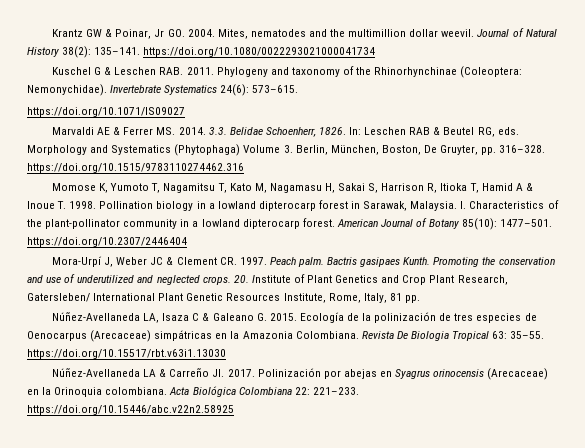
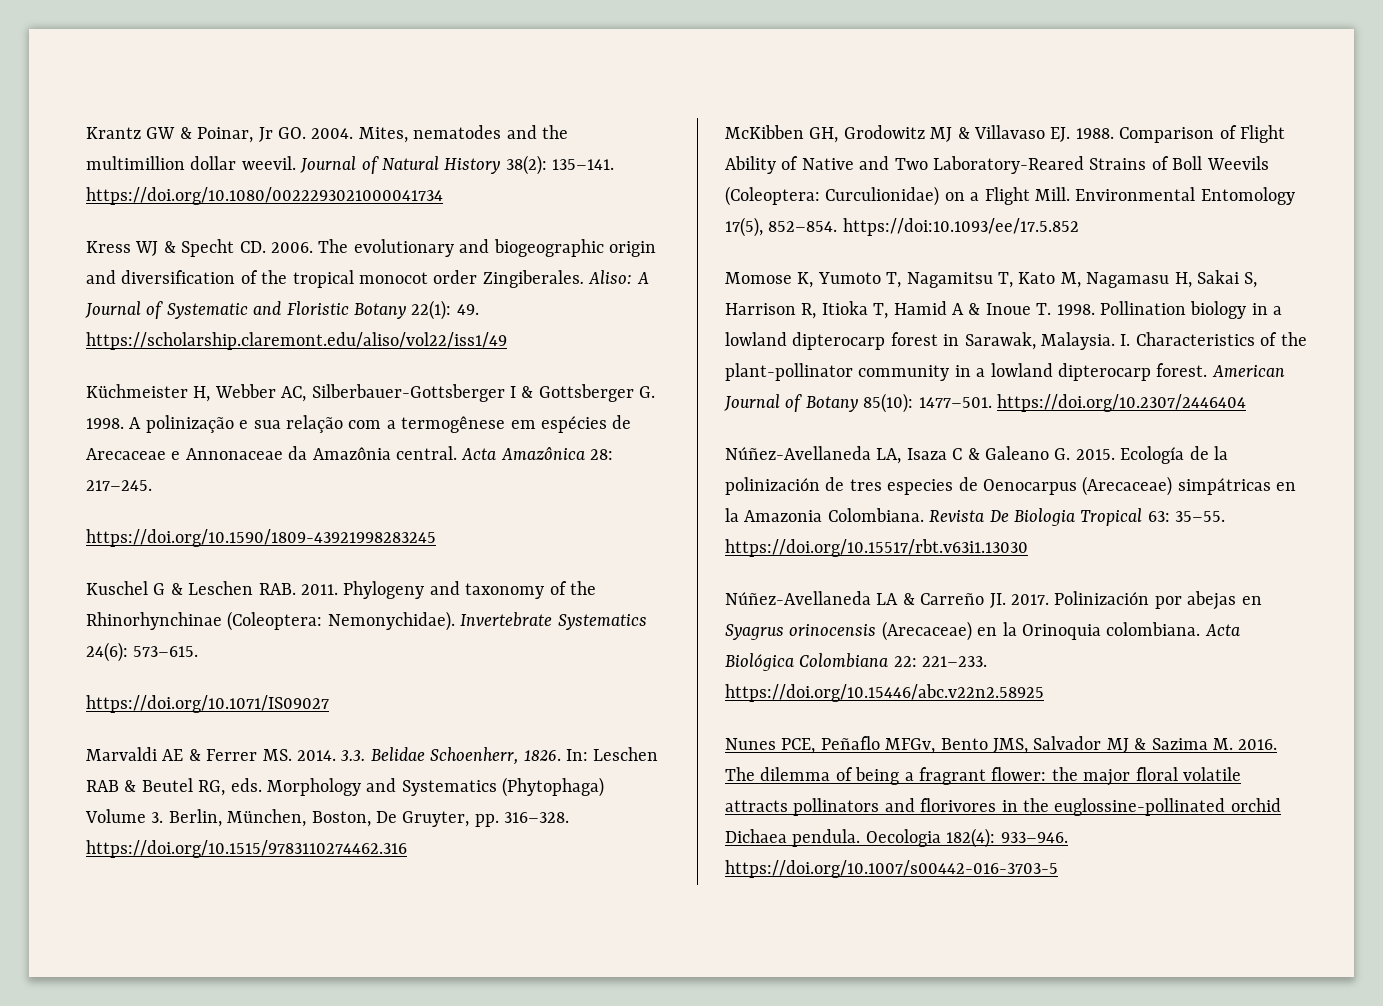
+ Kress WJ & Specht CD. 2006. The evolutionary and biogeographic origin and diversification of the tropical monocot order Zingiberales. Aliso: A Journal of Systematic and Floristic Botany 22(1): 49. https://scholarship.claremont.edu/aliso/vol22/iss1/49
+ Küchmeister H, Webber AC, Silberbauer-Gottsberger I & Gottsberger G. 1998. A polinização e sua relação com a termogênese em espécies de Arecaceae e Annonaceae da Amazônia central. Acta Amazônica 28: 217–245.
+ https://doi.org/10.1590/1809-43921998283245
+ McKibben GH, Grodowitz MJ & Villavaso EJ. 1988. Comparison of Flight Ability of Native and Two Laboratory-Reared Strains of Boll Weevils (Coleoptera: Curculionidae) on a Flight Mill. Environmental Entomology 17(5), 852–854. https://doi:10.1093/ee/17.5.852
- Mora-Urpí J, Weber JC & Clement CR. 1997. Peach palm. Bactris gasipaes Kunth. Promoting the conservation and use of underutilized and neglected crops. 20. Institute of Plant Genetics and Crop Plant Research, Gatersleben/ International Plant Genetic Resources Institute, Rome, Italy, 81 pp.
+ Nunes PCE, Peñaflo MFGv, Bento JMS, Salvador MJ & Sazima M. 2016. The dilemma of being a fragrant flower: the major floral volatile attracts pollinators and florivores in the euglossine-pollinated orchid Dichaea pendula. Oecologia 182(4): 933–946. https://doi.org/10.1007/s00442-016-3703-5

